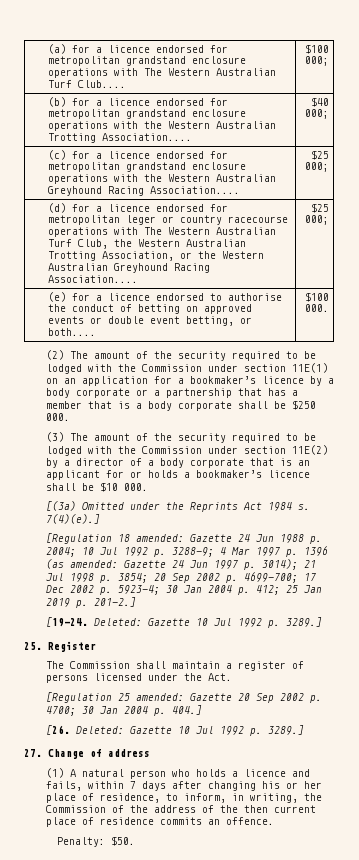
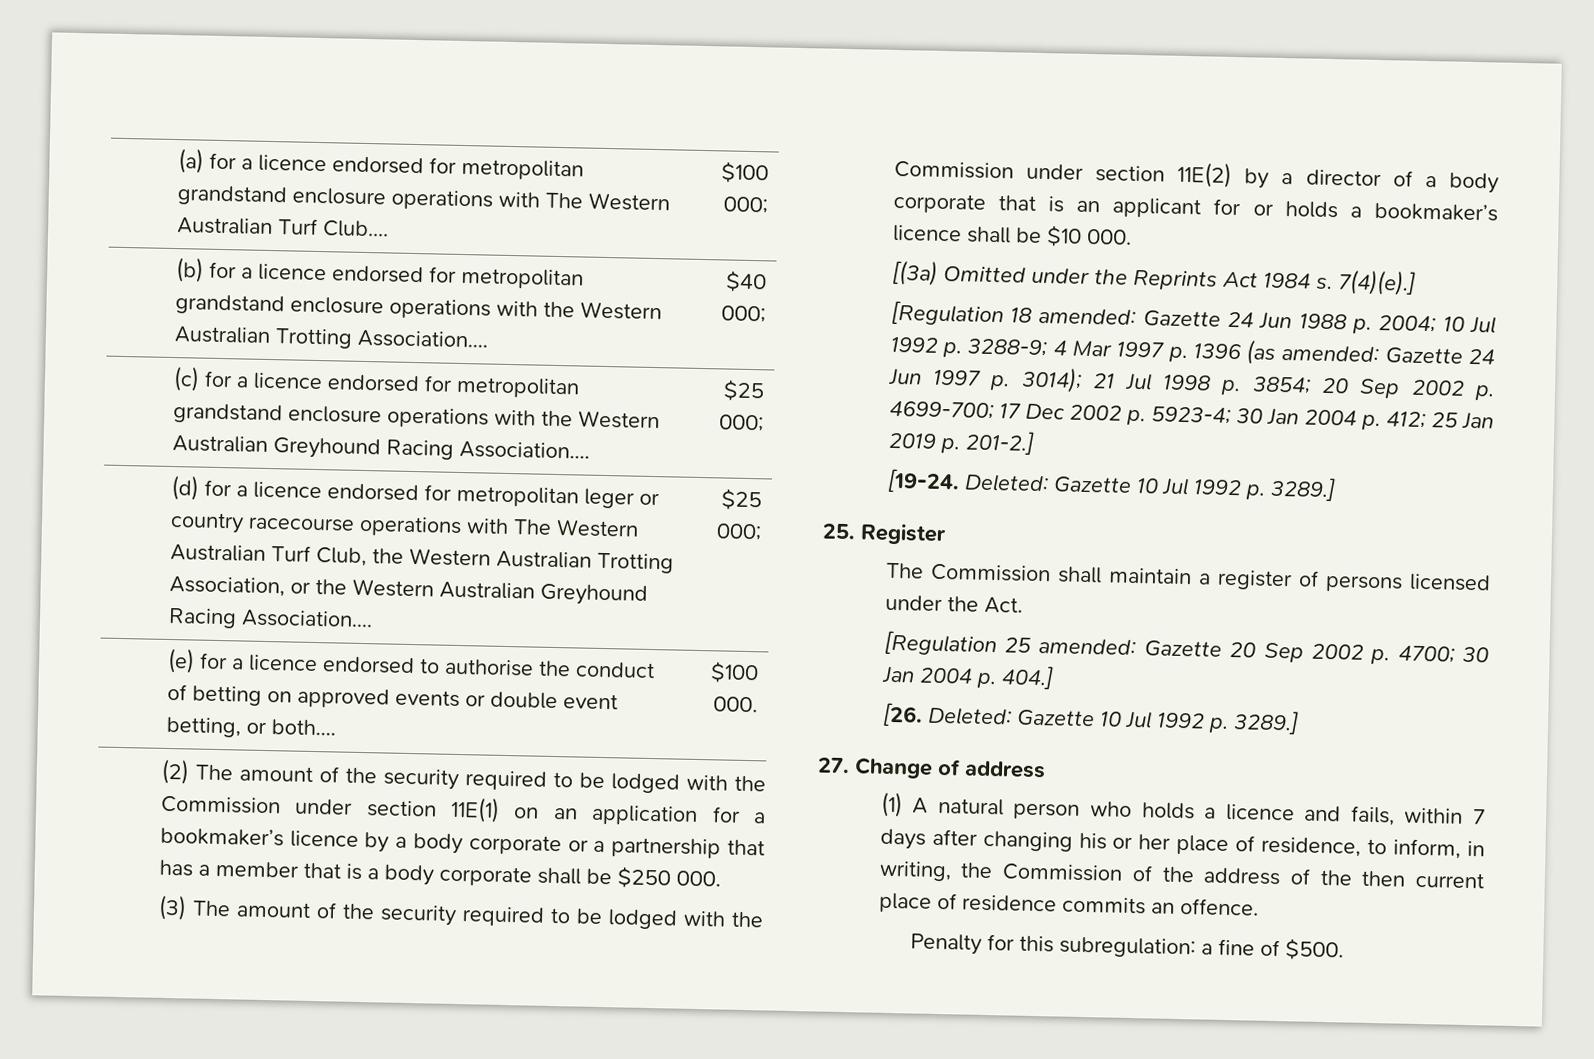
- Penalty: $50.
+ Penalty for this subregulation: a fine of $500.

